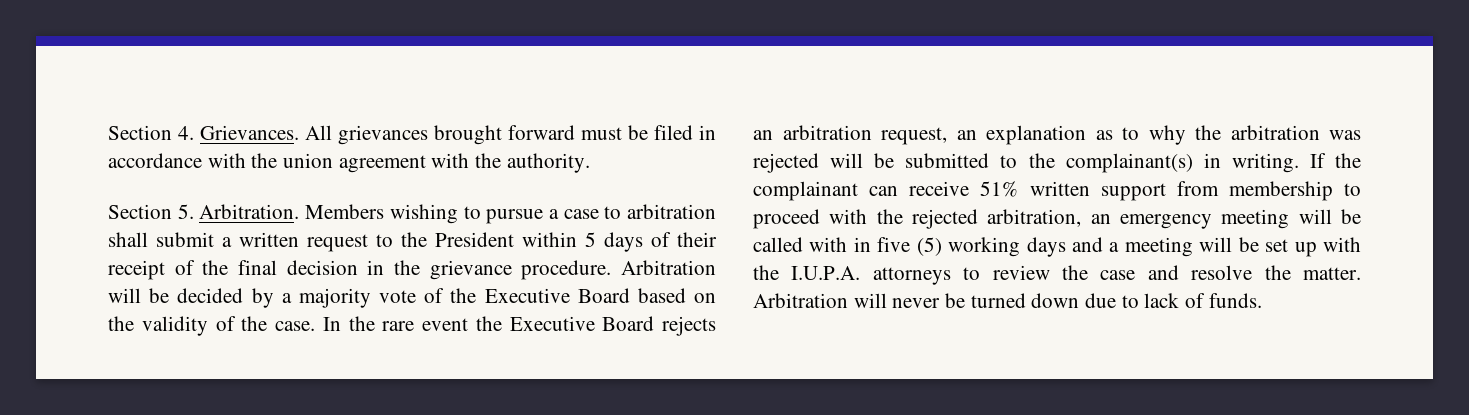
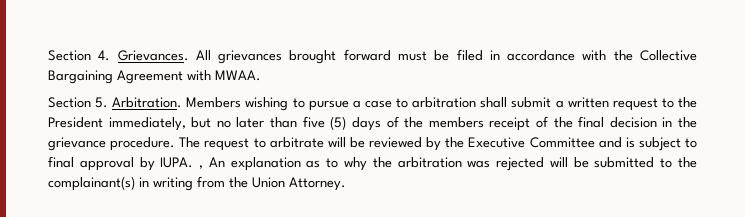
- All grievances brought forward must be filed in accordance with the union agreement with the authority.
+ All grievances brought forward must be filed in accordance with the Collective Bargaining Agreement with MWAA.
- Members wishing to pursue a case to arbitration shall submit a written request to the President within 5 days of their receipt of the final decision in the grievance procedure.
+ Members wishing to pursue a case to arbitration shall submit a written request to the President immediately, but no later than five (5) days of the members receipt of the final decision in the grievance procedure.
- Arbitration will be decided by a majority vote of the Executive Board based on the validity of the case. In the rare event the Executive Board rejects an arbitration request, an explanation as to why the arbitration was rejected will be submitted to the complainant(s) in writing. If the complainant can receive 51% written support from membership to proceed with the rejected arbitration, an emergency meeting will be called with in five (5) working days and a meeting will be set up with the I.U.P.A. attorneys to review the case and resolve the matter. Arbitration will never be turned down due to lack of funds.
+ The request to arbitrate will be reviewed by the Executive Committee and is subject to final approval by IUPA. , An explanation as to why the arbitration was rejected will be submitted to the complainant(s) in writing from the Union Attorney.

